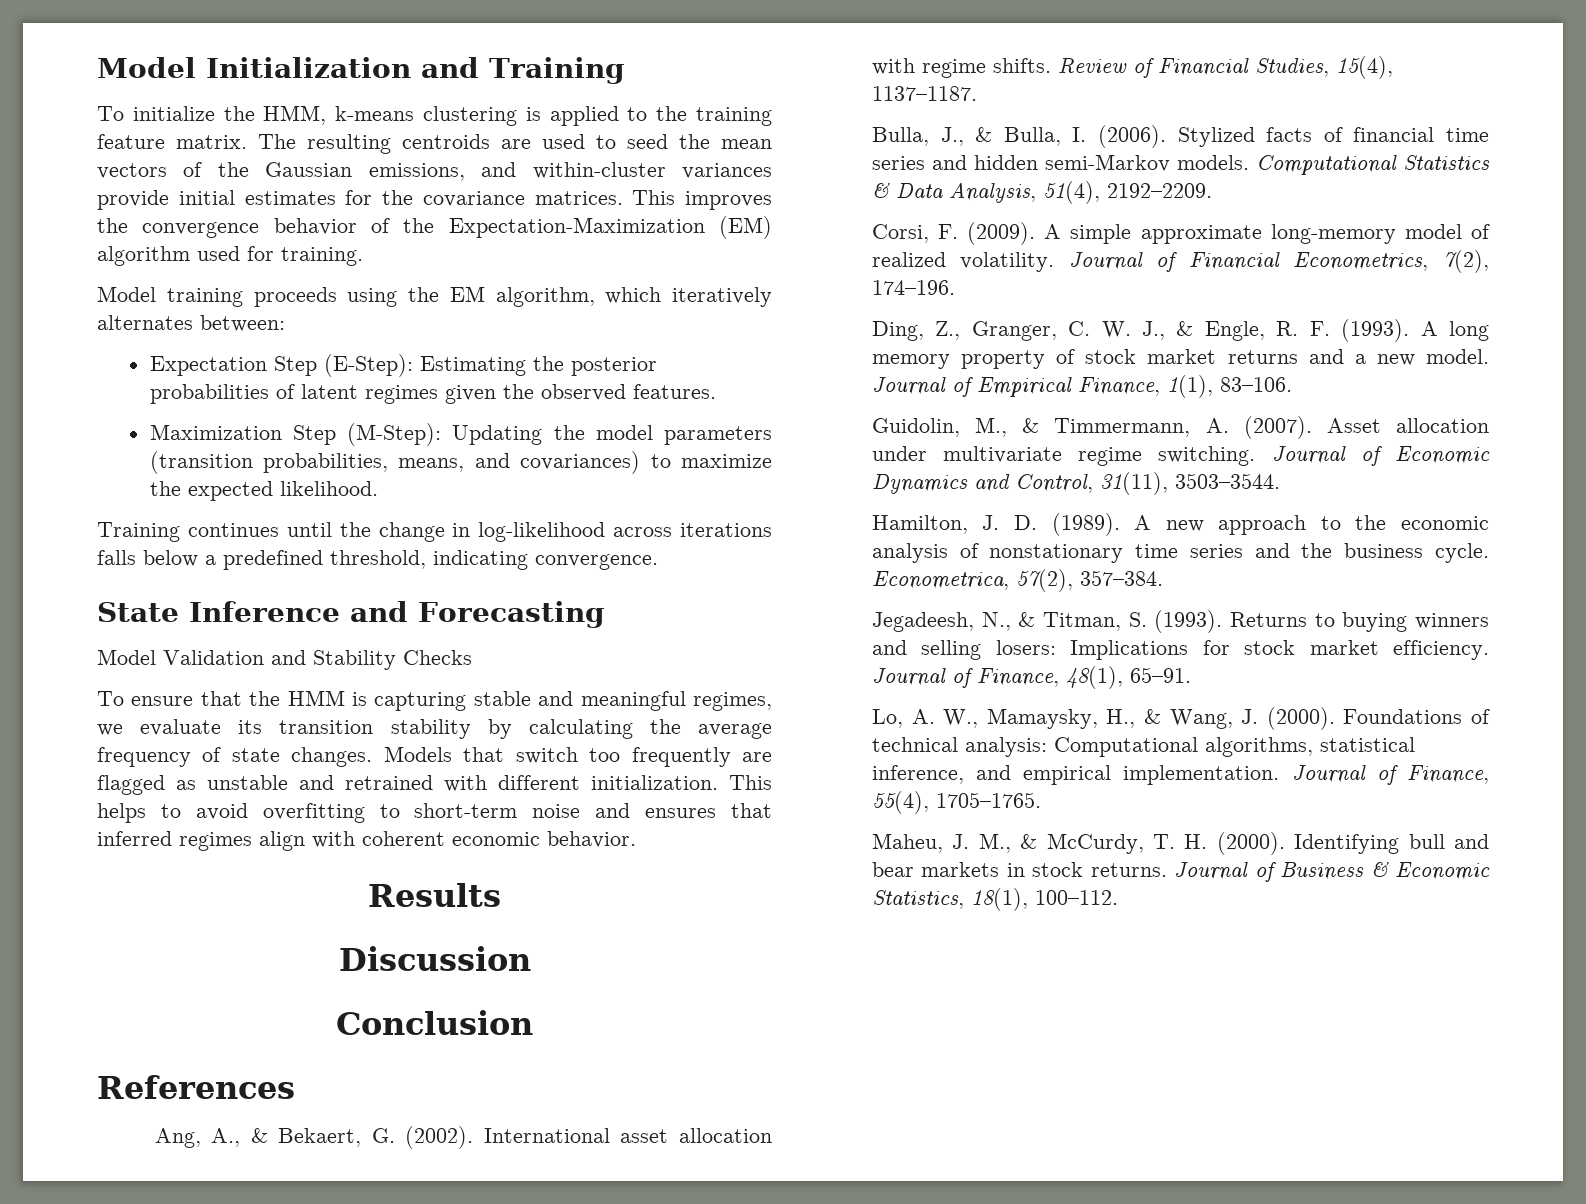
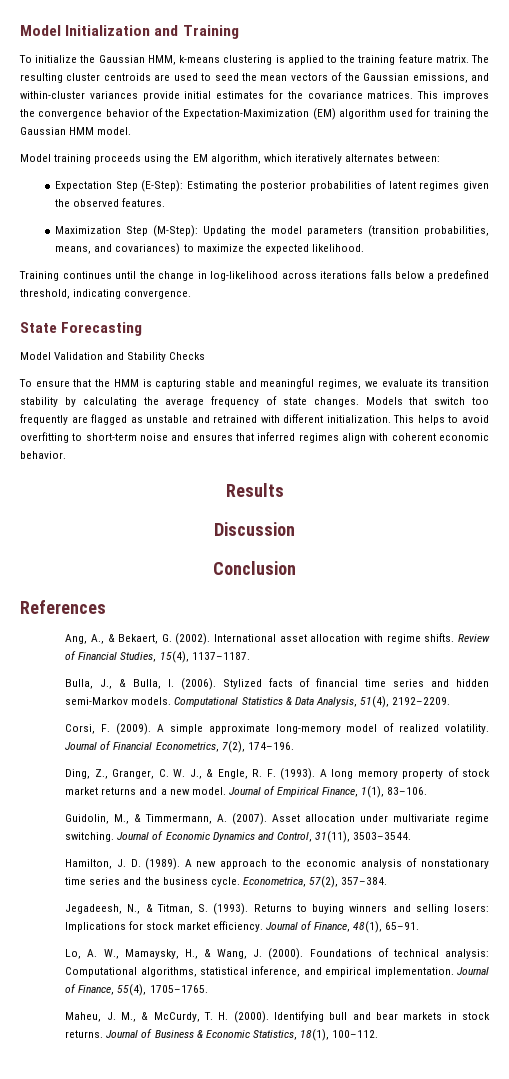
- To initialize the HMM, k-means clustering is applied to the training feature matrix.
+ To initialize the Gaussian HMM, k-means clustering is applied to the training feature matrix.
- The resulting centroids are used to seed the mean vectors of the Gaussian emissions, and within-cluster variances provide initial estimates for the covariance matrices.
+ The resulting cluster centroids are used to seed the mean vectors of the Gaussian emissions, and within-cluster variances provide initial estimates for the covariance matrices.
- This improves the convergence behavior of the Expectation-Maximization (EM) algorithm used for training.
+ This improves the convergence behavior of the Expectation-Maximization (EM) algorithm used for training the Gaussian HMM model.
- State Inference and Forecasting
+ State Forecasting

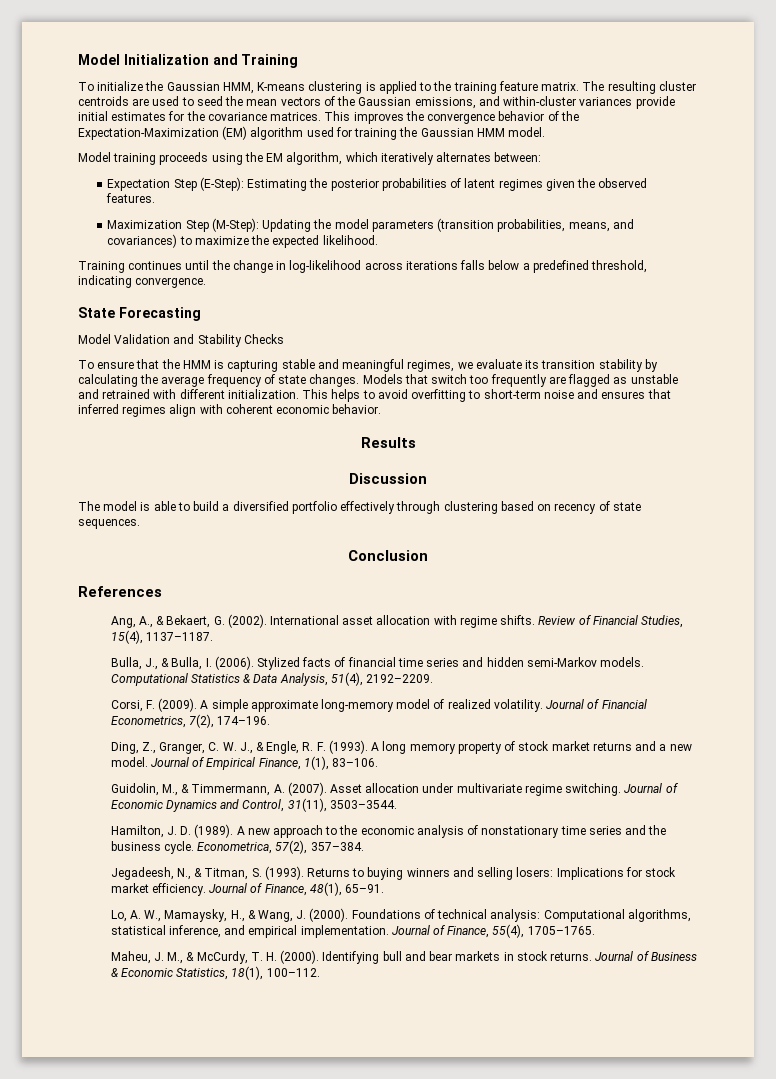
- To initialize the Gaussian HMM, k-means clustering is applied to the training feature matrix.
+ To initialize the Gaussian HMM, K-means clustering is applied to the training feature matrix.
+ The model is able to build a diversified portfolio effectively through clustering based on recency of state sequences.

